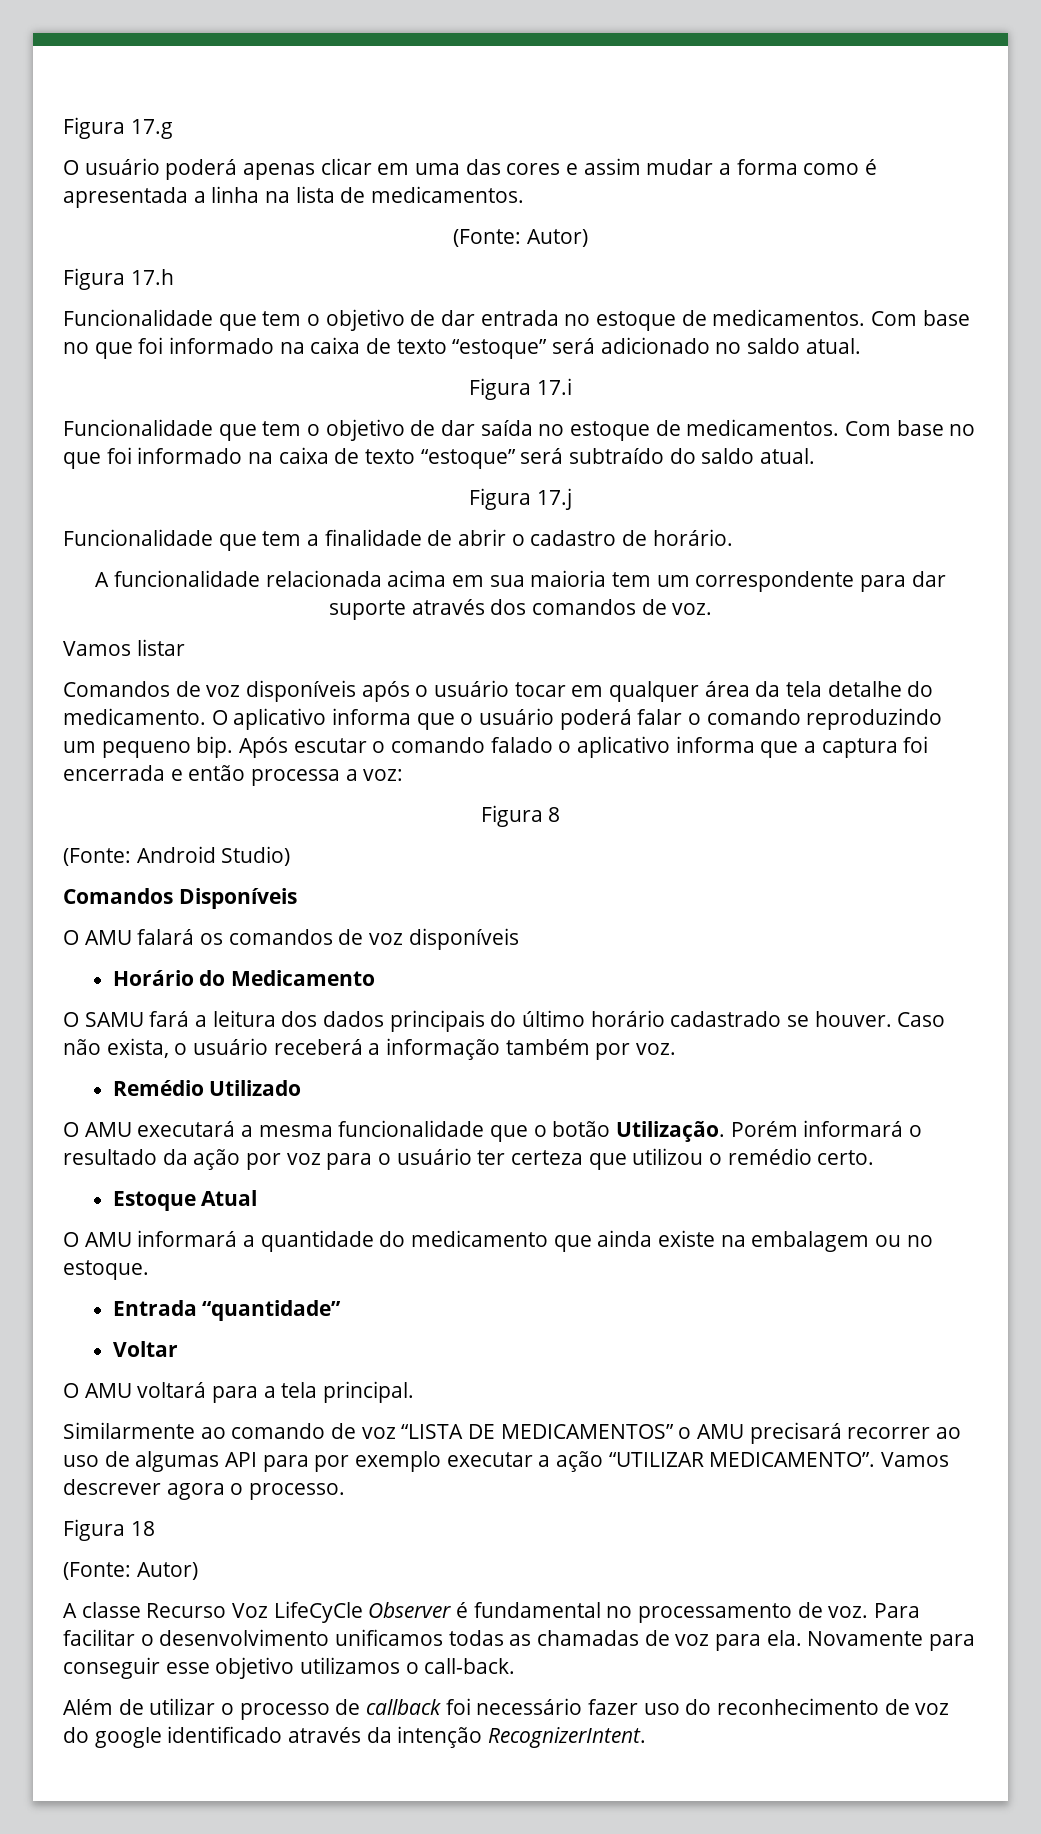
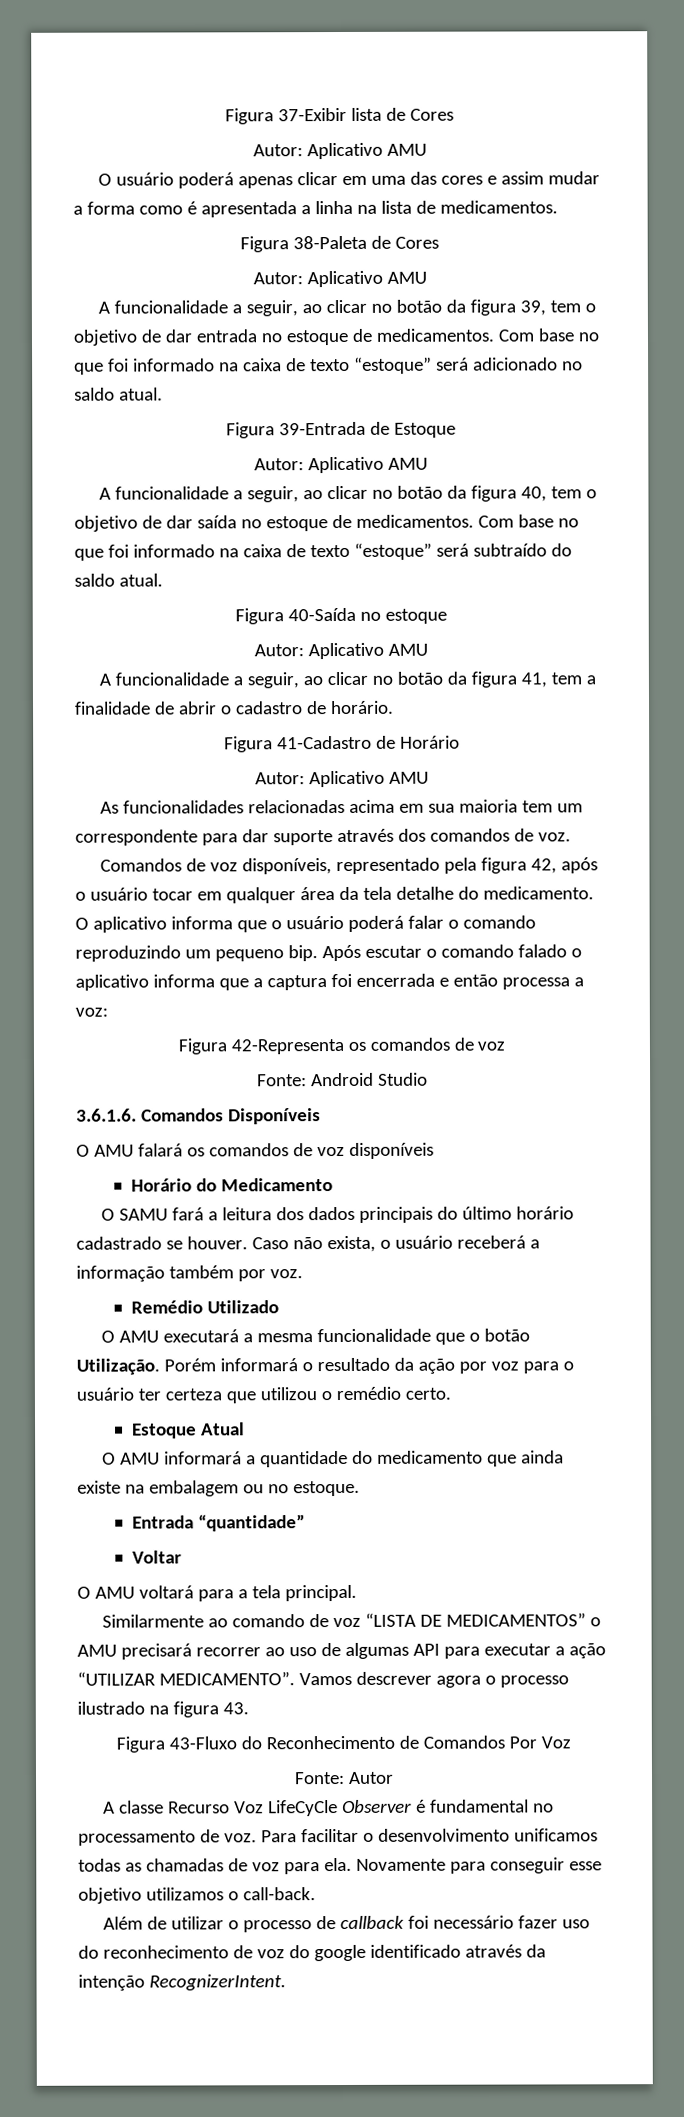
- Figura 17.g
+ Figura 37-Exibir lista de Cores
+ Autor: Aplicativo AMU
  O usuário poderá apenas clicar em uma das cores e assim mudar a forma como é apresentada a linha na lista de medicamentos.
- (Fonte: Autor)
- Figura 17.h
- Funcionalidade que tem o objetivo de dar entrada no estoque de medicamentos.
+ Figura 38-Paleta de Cores
+ Autor: Aplicativo AMU
+ A funcionalidade a seguir, ao clicar no botão da figura 39, tem o objetivo de dar entrada no estoque de medicamentos.
- Figura 17.i
- Funcionalidade que tem o objetivo de dar saída no estoque de medicamentos.
+ Figura 39-Entrada de Estoque
+ Autor: Aplicativo AMU
+ A funcionalidade a seguir, ao clicar no botão da figura 40, tem o objetivo de dar saída no estoque de medicamentos.
- Figura 17.j
- Funcionalidade que tem a finalidade de abrir o cadastro de horário.
+ Figura 40-Saída no estoque
+ Autor: Aplicativo AMU
+ A funcionalidade a seguir, ao clicar no botão da figura 41, tem a finalidade de abrir o cadastro de horário.
- A funcionalidade relacionada acima em sua maioria tem um correspondente para dar suporte através dos comandos de voz.
+ Figura 41-Cadastro de Horário
+ Autor: Aplicativo AMU
+ As funcionalidades relacionadas acima em sua maioria tem um correspondente para dar suporte através dos comandos de voz.
- Vamos listar
- Comandos de voz disponíveis após o usuário tocar em qualquer área da tela detalhe do medicamento.
+ Comandos de voz disponíveis, representado pela figura 42, após o usuário tocar em qualquer área da tela detalhe do medicamento.
- Figura 8
- (Fonte: Android Studio)
- Comandos Disponíveis
+ Figura 42-Representa os comandos de voz
+ Fonte: Android Studio
+ 3.6.1.6. Comandos Disponíveis
- Similarmente ao comando de voz “LISTA DE MEDICAMENTOS” o AMU precisará recorrer ao uso de algumas API para por exemplo executar a ação “UTILIZAR MEDICAMENTO”.
+ Similarmente ao comando de voz “LISTA DE MEDICAMENTOS” o AMU precisará recorrer ao uso de algumas API para executar a ação “UTILIZAR MEDICAMENTO”.
- Vamos descrever agora o processo.
- Figura 18
- (Fonte: Autor)
+ Vamos descrever agora o processo ilustrado na figura 43.
+ Figura 43-Fluxo do Reconhecimento de Comandos Por Voz
+ Fonte: Autor

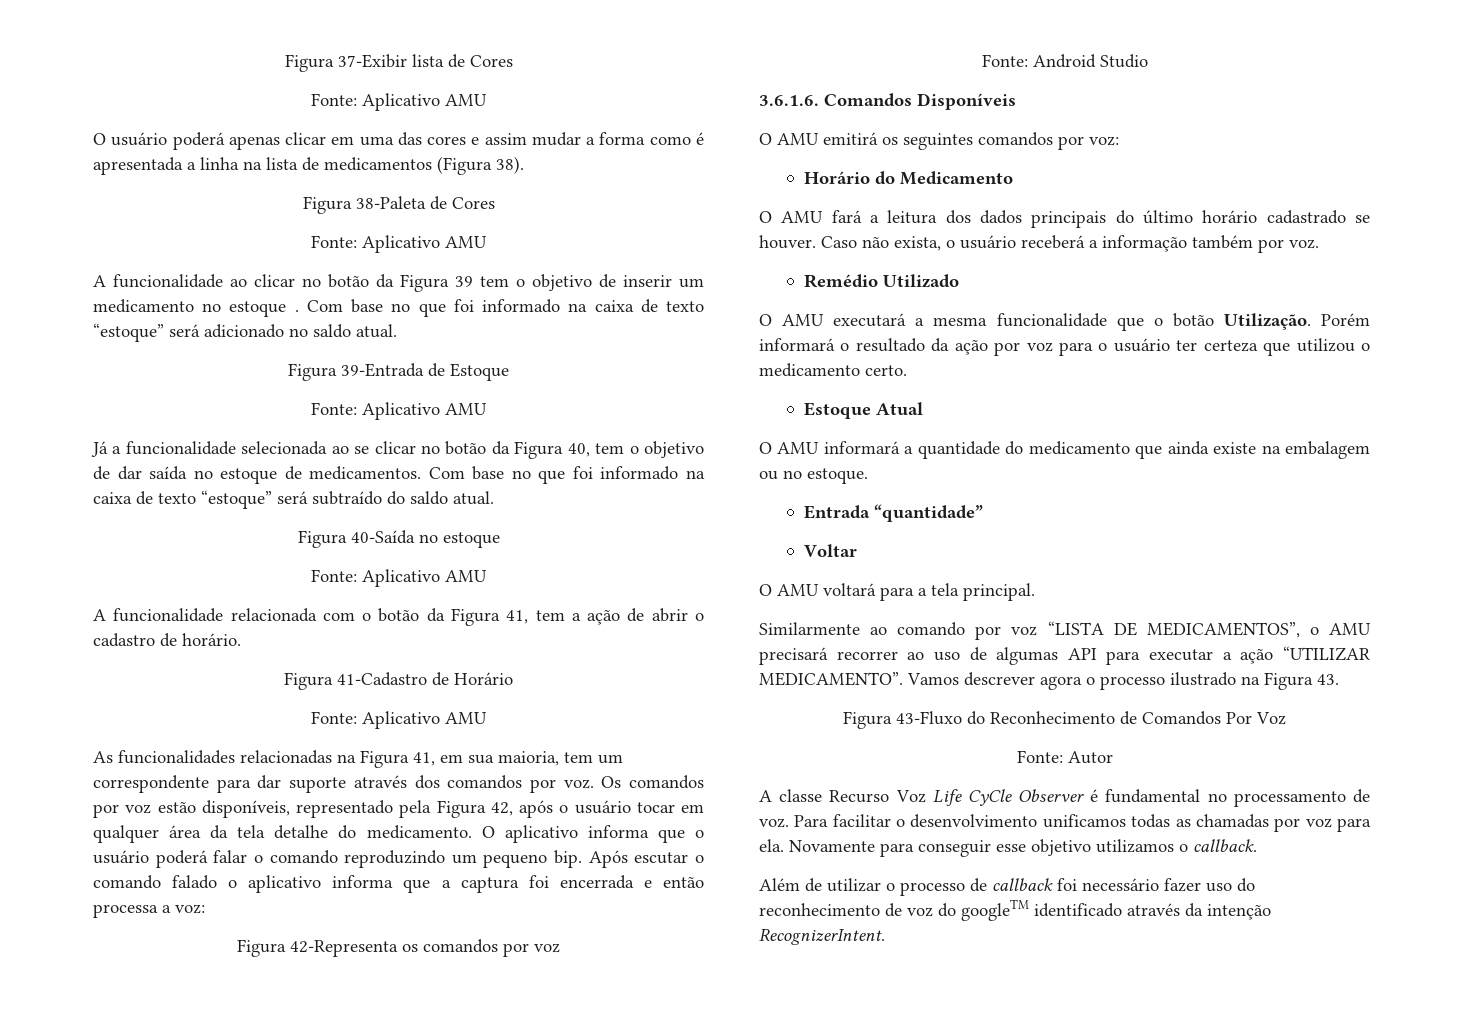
  Figura 37-Exibir lista de Cores
- Autor: Aplicativo AMU
+ Fonte: Aplicativo AMU
- O usuário poderá apenas clicar em uma das cores e assim mudar a forma como é apresentada a linha na lista de medicamentos.
+ O usuário poderá apenas clicar em uma das cores e assim mudar a forma como é apresentada a linha na lista de medicamentos (Figura 38).
  Figura 38-Paleta de Cores
- Autor: Aplicativo AMU
- A funcionalidade a seguir, ao clicar no botão da figura 39, tem o objetivo de dar entrada no estoque de medicamentos.
+ Fonte: Aplicativo AMU
+ A funcionalidade ao clicar no botão da Figura 39 tem o objetivo de inserir um medicamento no estoque .
  Figura 39-Entrada de Estoque
- Autor: Aplicativo AMU
- A funcionalidade a seguir, ao clicar no botão da figura 40, tem o objetivo de dar saída no estoque de medicamentos.
+ Fonte: Aplicativo AMU
+ Já a funcionalidade selecionada ao se clicar no botão da Figura 40, tem o objetivo de dar saída no estoque de medicamentos.
  Figura 40-Saída no estoque
- Autor: Aplicativo AMU
- A funcionalidade a seguir, ao clicar no botão da figura 41, tem a finalidade de abrir o cadastro de horário.
+ Fonte: Aplicativo AMU
+ A funcionalidade relacionada com o botão da Figura 41, tem a ação de abrir o cadastro de horário.
  Figura 41-Cadastro de Horário
- Autor: Aplicativo AMU
+ Fonte: Aplicativo AMU
- As funcionalidades relacionadas acima em sua maioria tem um correspondente para dar suporte através dos comandos de voz.
- Comandos de voz disponíveis, representado pela figura 42, após o usuário tocar em qualquer área da tela detalhe do medicamento.
+ As funcionalidades relacionadas na Figura 41, em sua maioria, tem um correspondente para dar suporte através dos comandos por voz. Os comandos por voz estão disponíveis, representado pela Figura 42, após o usuário tocar em qualquer área da tela detalhe do medicamento.
- Figura 42-Representa os comandos de voz
+ Figura 42-Representa os comandos por voz
- O AMU falará os comandos de voz disponíveis
+ O AMU emitirá os seguintes comandos por voz:
- O SAMU fará a leitura dos dados principais do último horário cadastrado se houver.
+ O AMU fará a leitura dos dados principais do último horário cadastrado se houver.
- Porém informará o resultado da ação por voz para o usuário ter certeza que utilizou o remédio certo.
+ Porém informará o resultado da ação por voz para o usuário ter certeza que utilizou o medicamento certo.
- Similarmente ao comando de voz “LISTA DE MEDICAMENTOS” o AMU precisará recorrer ao uso de algumas API para executar a ação “UTILIZAR MEDICAMENTO”.
+ Similarmente ao comando por voz “LISTA DE MEDICAMENTOS”, o AMU precisará recorrer ao uso de algumas API para executar a ação “UTILIZAR MEDICAMENTO”.
- Vamos descrever agora o processo ilustrado na figura 43.
+ Vamos descrever agora o processo ilustrado na Figura 43.
- A classe Recurso Voz LifeCyCle Observer é fundamental no processamento de voz.
+ A classe Recurso Voz Life CyCle Observer é fundamental no processamento de voz.
- Para facilitar o desenvolvimento unificamos todas as chamadas de voz para ela.
+ Para facilitar o desenvolvimento unificamos todas as chamadas por voz para ela.
- Novamente para conseguir esse objetivo utilizamos o call-back.
+ Novamente para conseguir esse objetivo utilizamos o callback.
- Além de utilizar o processo de callback foi necessário fazer uso do reconhecimento de voz do google identificado através da intenção RecognizerIntent.
+ Além de utilizar o processo de callback foi necessário fazer uso do reconhecimento de voz do googleTM identificado através da intenção RecognizerIntent.

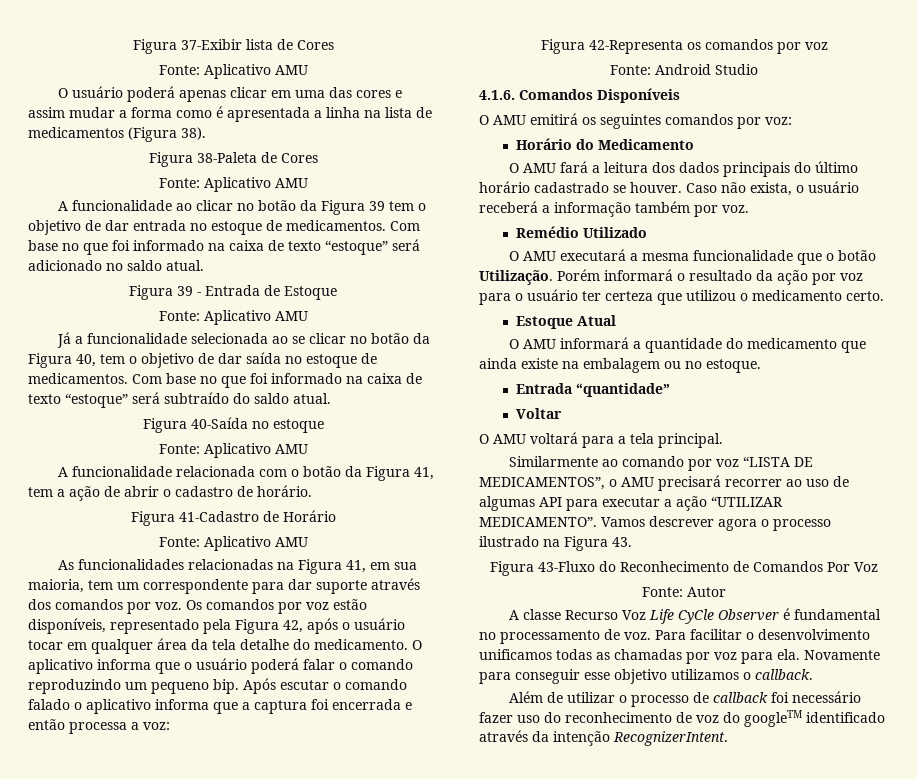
- A funcionalidade ao clicar no botão da Figura 39 tem o objetivo de inserir um medicamento no estoque .
+ A funcionalidade ao clicar no botão da Figura 39 tem o objetivo de dar entrada no estoque de medicamentos.
- Figura 39-Entrada de Estoque
+ Figura 39 - Entrada de Estoque
- 3.6.1.6. Comandos Disponíveis
+ 4.1.6. Comandos Disponíveis

